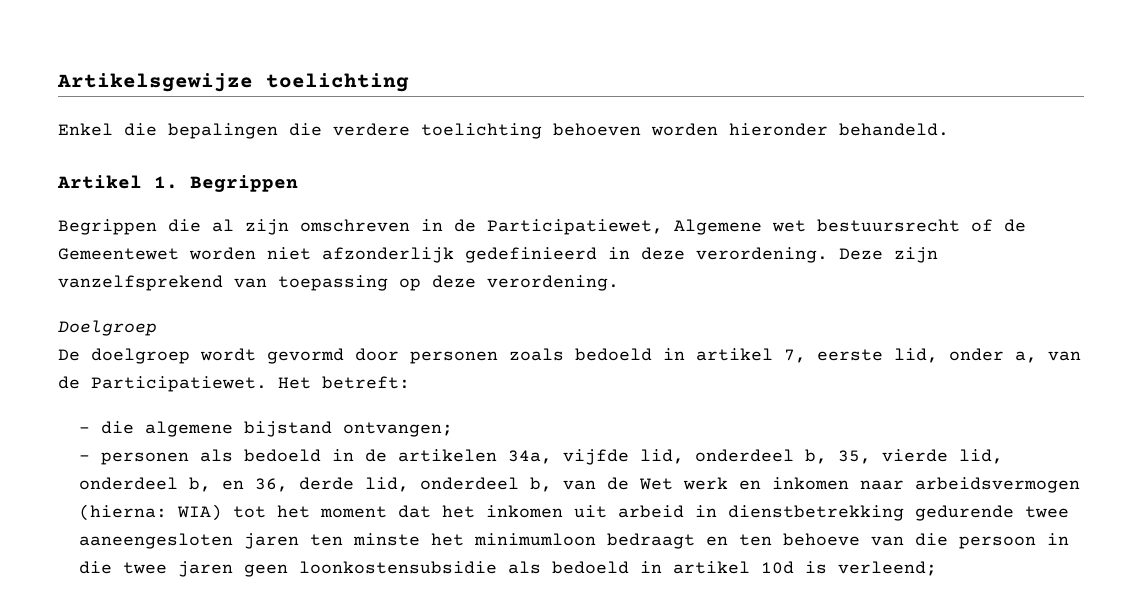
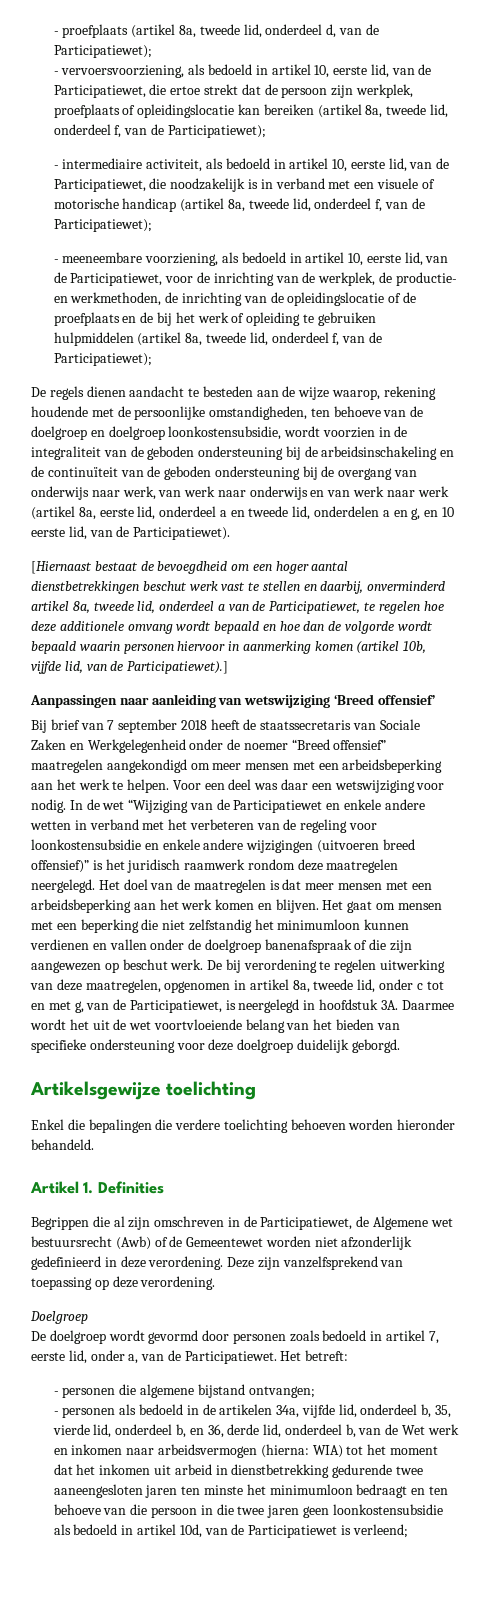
+ - proefplaats (artikel 8a, tweede lid, onderdeel d, van de Participatiewet);
+ - vervoersvoorziening, als bedoeld in artikel 10, eerste lid, van de Participatiewet, die ertoe strekt dat de persoon zijn werkplek, proefplaats of opleidingslocatie kan bereiken (artikel 8a, tweede lid, onderdeel f, van de Participatiewet);
+ - intermediaire activiteit, als bedoeld in artikel 10, eerste lid, van de Participatiewet, die noodzakelijk is in verband met een visuele of motorische handicap (artikel 8a, tweede lid, onderdeel f, van de Participatiewet);
+ - meeneembare voorziening, als bedoeld in artikel 10, eerste lid, van de Participatiewet, voor de inrichting van de werkplek, de productie- en werkmethoden, de inrichting van de opleidingslocatie of de proefplaats en de bij het werk of opleiding te gebruiken hulpmiddelen (artikel 8a, tweede lid, onderdeel f, van de Participatiewet);
+ De regels dienen aandacht te besteden aan de wijze waarop, rekening houdende met de persoonlijke omstandigheden, ten behoeve van de doelgroep en doelgroep loonkostensubsidie, wordt voorzien in de integraliteit van de geboden ondersteuning bij de arbeidsinschakeling en de continuïteit van de geboden ondersteuning bij de overgang van onderwijs naar werk, van werk naar onderwijs en van werk naar werk (artikel 8a, eerste lid, onderdeel a en tweede lid, onderdelen a en g, en 10 eerste lid, van de Participatiewet).
+ [Hiernaast bestaat de bevoegdheid om een hoger aantal dienstbetrekkingen beschut werk vast te stellen en daarbij, onverminderd artikel 8a, tweede lid, onderdeel a van de Participatiewet, te regelen hoe deze additionele omvang wordt bepaald en hoe dan de volgorde wordt bepaald waarin personen hiervoor in aanmerking komen (artikel 10b, vijfde lid, van de Participatiewet).]
+ Aanpassingen naar aanleiding van wetswijziging ‘Breed offensief’
+ Bij brief van 7 september 2018 heeft de staatssecretaris van Sociale Zaken en Werkgelegenheid onder de noemer “Breed offensief” maatregelen aangekondigd om meer mensen met een arbeidsbeperking aan het werk te helpen. Voor een deel was daar een wetswijziging voor nodig. In de wet “Wijziging van de Participatiewet en enkele andere wetten in verband met het verbeteren van de regeling voor loonkostensubsidie en enkele andere wijzigingen (uitvoeren breed offensief)” is het juridisch raamwerk rondom deze maatregelen neergelegd. Het doel van de maatregelen is dat meer mensen met een arbeidsbeperking aan het werk komen en blijven. Het gaat om mensen met een beperking die niet zelfstandig het minimumloon kunnen verdienen en vallen onder de doelgroep banenafspraak of die zijn aangewezen op beschut werk. De bij verordening te regelen uitwerking van deze maatregelen, opgenomen in artikel 8a, tweede lid, onder c tot en met g, van de Participatiewet, is neergelegd in hoofdstuk 3A. Daarmee wordt het uit de wet voortvloeiende belang van het bieden van specifieke ondersteuning voor deze doelgroep duidelijk geborgd.
- Artikel 1. Begrippen
+ Artikel 1. Definities
- Begrippen die al zijn omschreven in de Participatiewet, Algemene wet bestuursrecht of de Gemeentewet worden niet afzonderlijk gedefinieerd in deze verordening.
+ Begrippen die al zijn omschreven in de Participatiewet, de Algemene wet bestuursrecht (Awb) of de Gemeentewet worden niet afzonderlijk gedefinieerd in deze verordening.
- - die algemene bijstand ontvangen;
+ - personen die algemene bijstand ontvangen;
- WIA) tot het moment dat het inkomen uit arbeid in dienstbetrekking gedurende twee aaneengesloten jaren ten minste het minimumloon bedraagt en ten behoeve van die persoon in die twee jaren geen loonkostensubsidie als bedoeld in artikel 10d is verleend;
+ WIA) tot het moment dat het inkomen uit arbeid in dienstbetrekking gedurende twee aaneengesloten jaren ten minste het minimumloon bedraagt en ten behoeve van die persoon in die twee jaren geen loonkostensubsidie als bedoeld in artikel 10d, van de Participatiewet is verleend;

